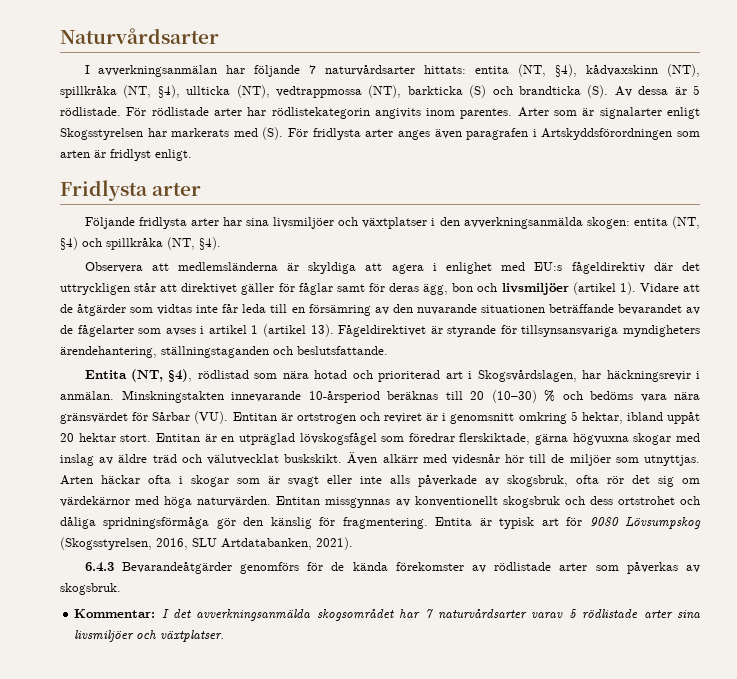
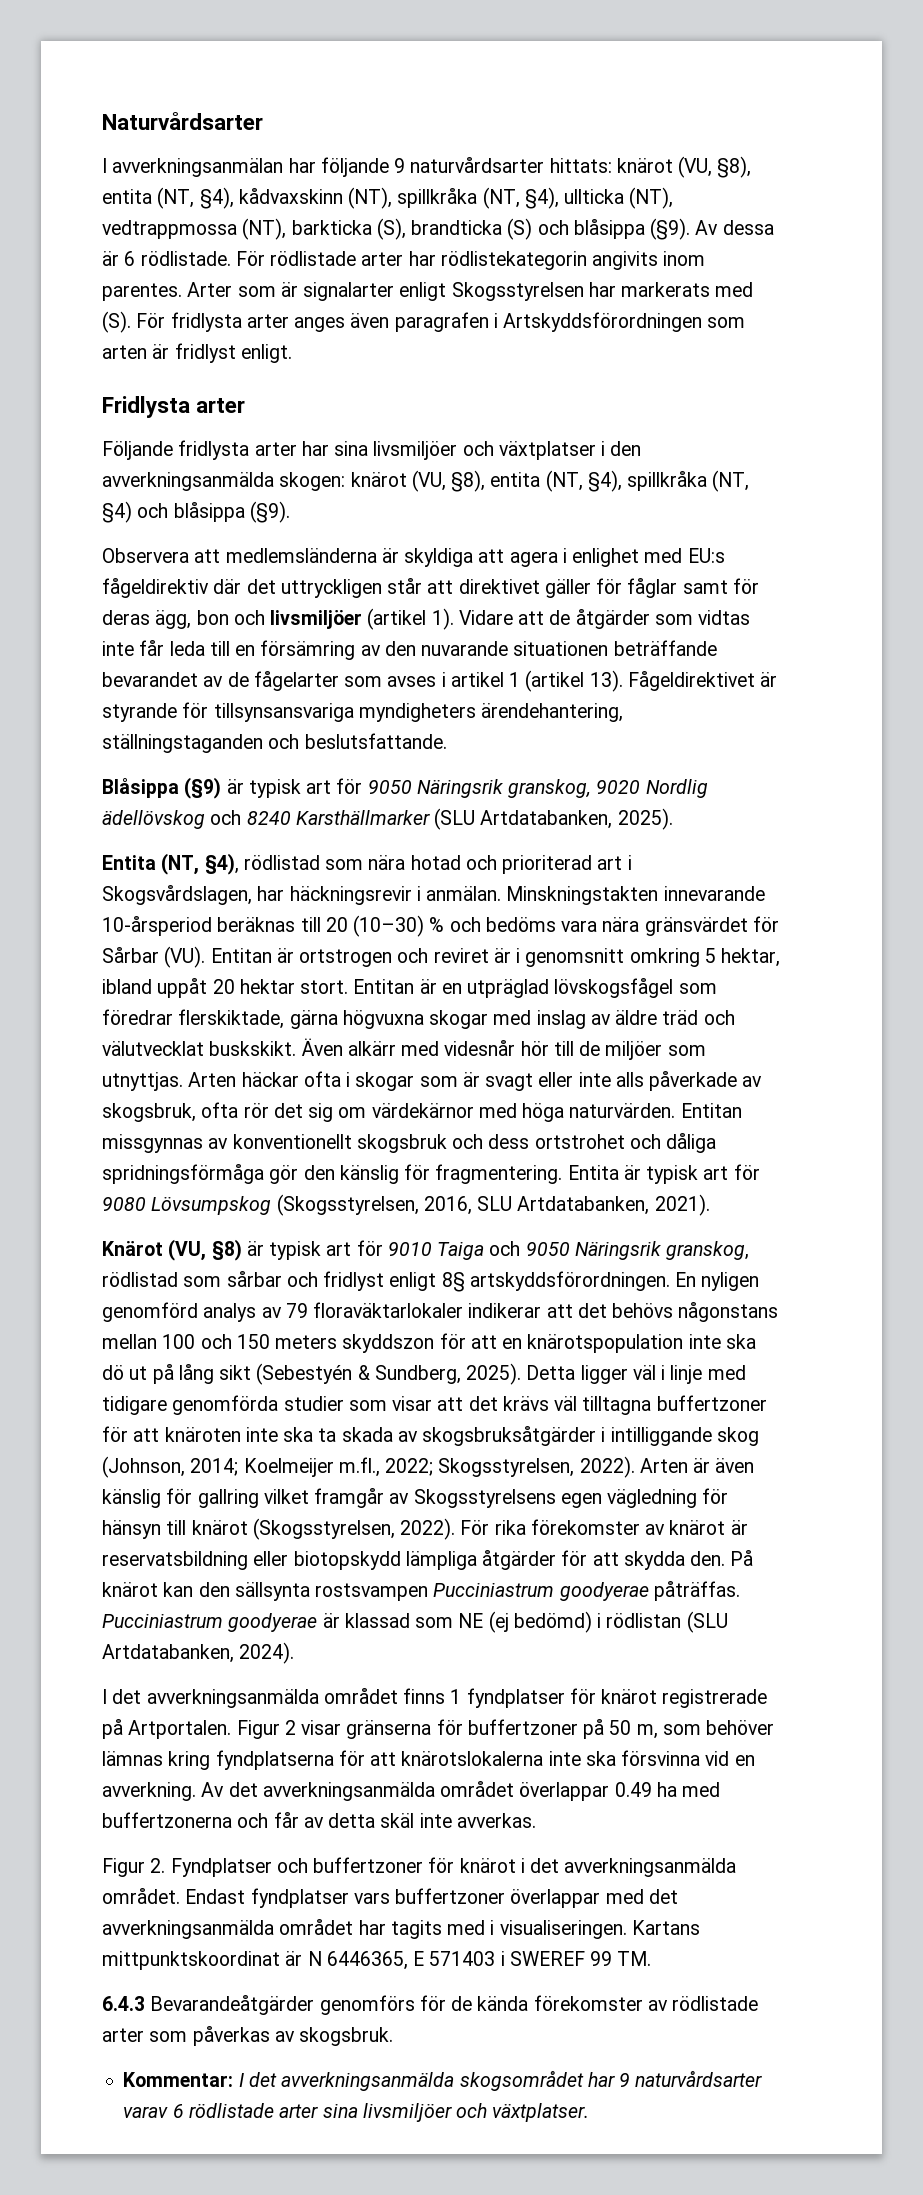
- I avverkningsanmälan har följande 7 naturvårdsarter hittats: entita (NT, §4), kådvaxskinn (NT), spillkråka (NT, §4), ullticka (NT), vedtrappmossa (NT), barkticka (S) och brandticka (S). Av dessa är 5 rödlistade.
+ I avverkningsanmälan har följande 9 naturvårdsarter hittats: knärot (VU, §8), entita (NT, §4), kådvaxskinn (NT), spillkråka (NT, §4), ullticka (NT), vedtrappmossa (NT), barkticka (S), brandticka (S) och blåsippa (§9). Av dessa är 6 rödlistade.
- Följande fridlysta arter har sina livsmiljöer och växtplatser i den avverkningsanmälda skogen: entita (NT, §4) och spillkråka (NT, §4).
+ Följande fridlysta arter har sina livsmiljöer och växtplatser i den avverkningsanmälda skogen: knärot (VU, §8), entita (NT, §4), spillkråka (NT, §4) och blåsippa (§9).
+ Blåsippa (§9) är typisk art för 9050 Näringsrik granskog, 9020 Nordlig ädellövskog och 8240 Karsthällmarker (SLU Artdatabanken, 2025).
+ Knärot (VU, §8) är typisk art för 9010 Taiga och 9050 Näringsrik granskog, rödlistad som sårbar och fridlyst enligt 8§ artskyddsförordningen. En nyligen genomförd analys av 79 floraväktarlokaler indikerar att det behövs någonstans mellan 100 och 150 meters skyddszon för att en knärotspopulation inte ska dö ut på lång sikt (Sebestyén & Sundberg, 2025). Detta ligger väl i linje med tidigare genomförda studier som visar att det krävs väl tilltagna buffertzoner för att knäroten inte ska ta skada av skogsbruksåtgärder i intilliggande skog (Johnson, 2014; Koelmeijer m.fl., 2022; Skogsstyrelsen, 2022). Arten är även känslig för gallring vilket framgår av Skogsstyrelsens egen vägledning för hänsyn till knärot (Skogsstyrelsen, 2022). För rika förekomster av knärot är reservatsbildning eller biotopskydd lämpliga åtgärder för att skydda den. På knärot kan den sällsynta rostsvampen Pucciniastrum goodyerae påträffas. Pucciniastrum goodyerae är klassad som NE (ej bedömd) i rödlistan (SLU Artdatabanken, 2024).
+ I det avverkningsanmälda området finns 1 fyndplatser för knärot registrerade på Artportalen. Figur 2 visar gränserna för buffertzoner på 50 m, som behöver lämnas kring fyndplatserna för att knärotslokalerna inte ska försvinna vid en avverkning. Av det avverkningsanmälda området överlappar 0.49 ha med buffertzonerna och får av detta skäl inte avverkas.
+ Figur 2. Fyndplatser och buffertzoner för knärot i det avverkningsanmälda området. Endast fyndplatser vars buffertzoner överlappar med det avverkningsanmälda området har tagits med i visualiseringen. Kartans mittpunktskoordinat är N 6446365, E 571403 i SWEREF 99 TM.
- Kommentar: I det avverkningsanmälda skogsområdet har 7 naturvårdsarter varav 5 rödlistade arter sina livsmiljöer och växtplatser.
+ Kommentar: I det avverkningsanmälda skogsområdet har 9 naturvårdsarter varav 6 rödlistade arter sina livsmiljöer och växtplatser.

